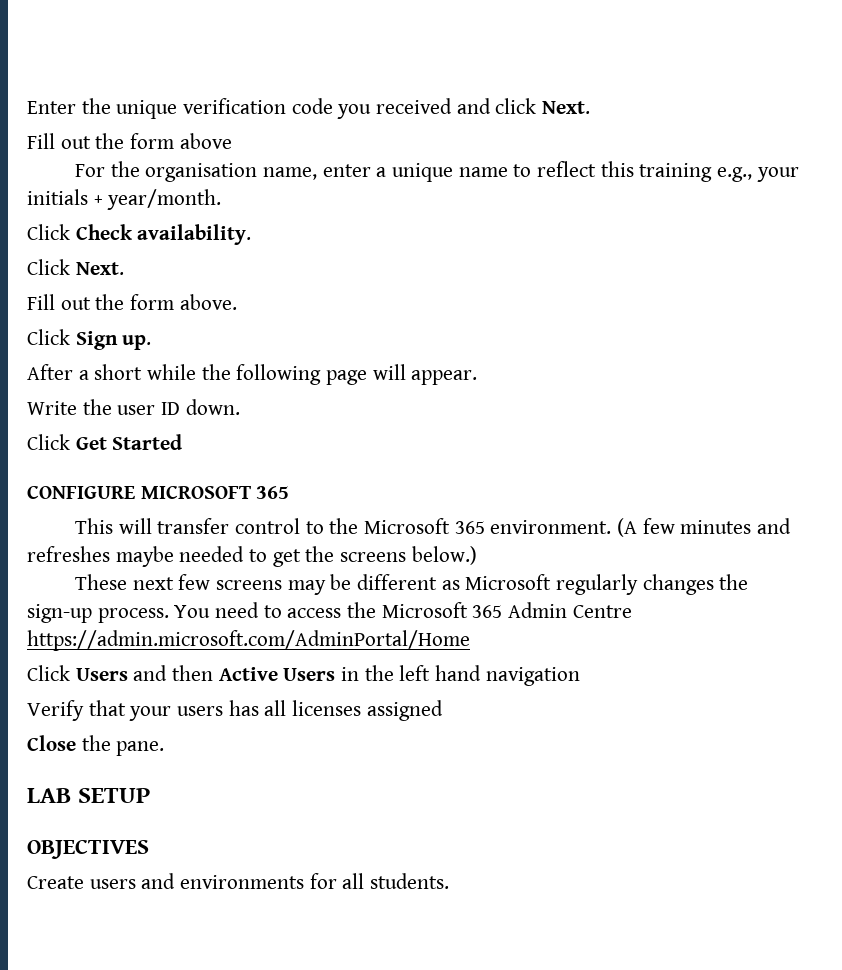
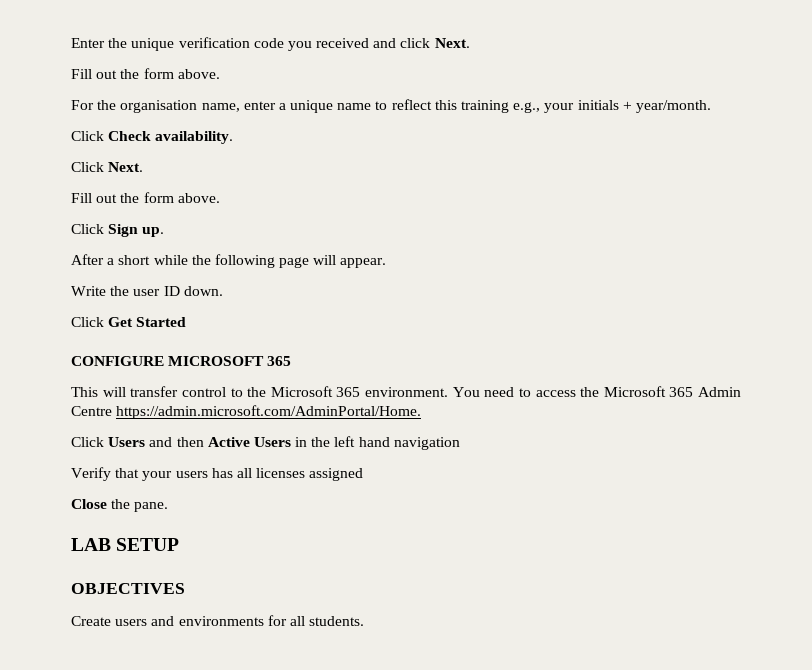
  Enter the unique verification code you received and click Next.
- Fill out the form above
+ Fill out the form above.
- (A few minutes and refreshes maybe needed to get the screens below.)
- These next few screens may be different as Microsoft regularly changes the sign-up process.
- You need to access the Microsoft 365 Admin Centre https://admin.microsoft.com/AdminPortal/Home
+ You need to access the Microsoft 365 Admin Centre https://admin.microsoft.com/AdminPortal/Home.

